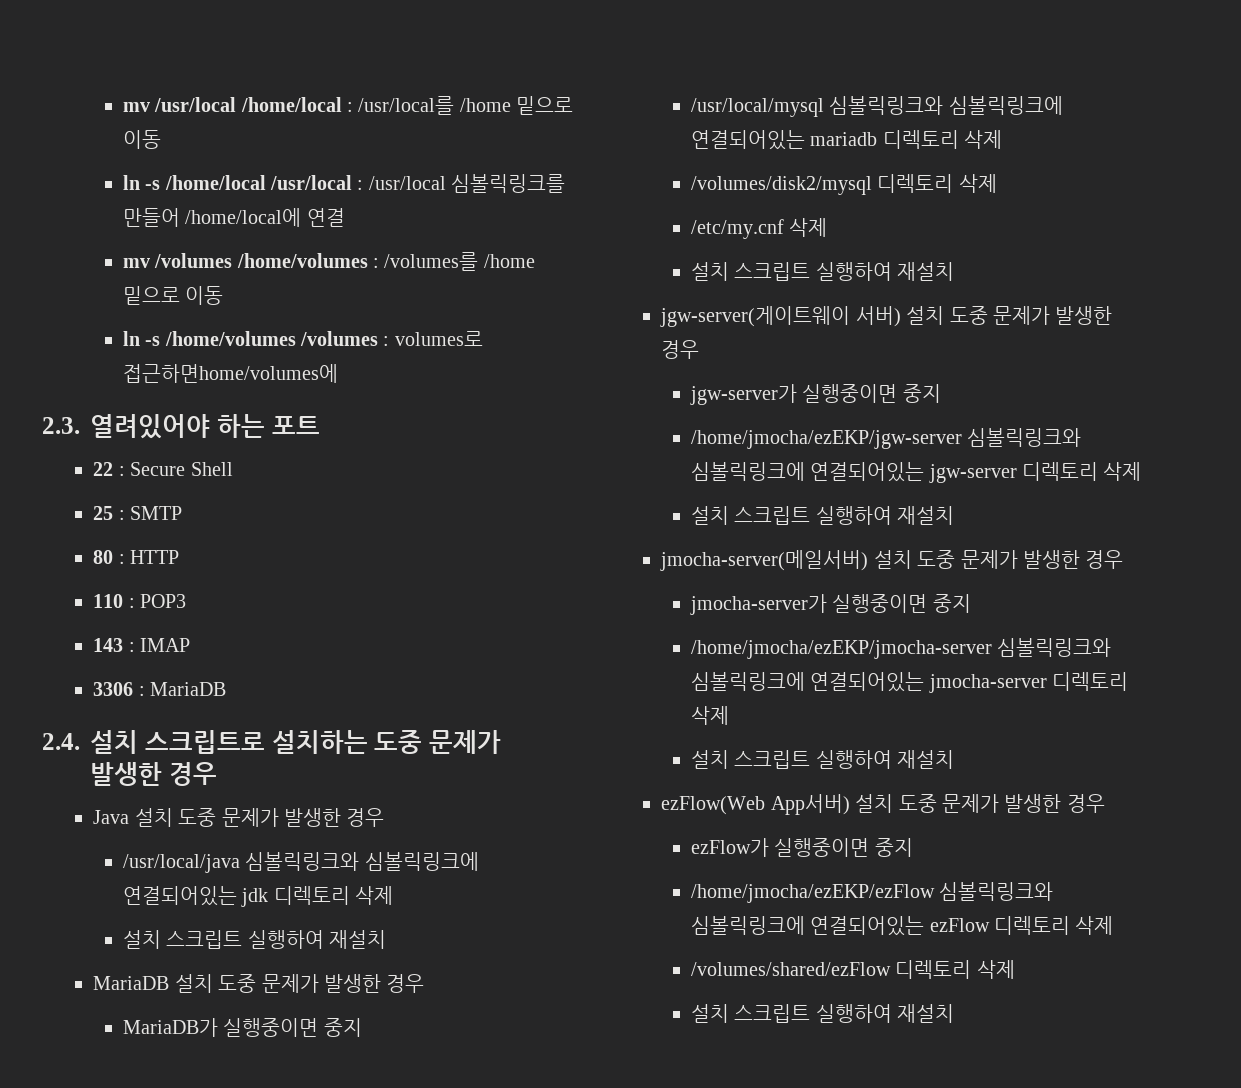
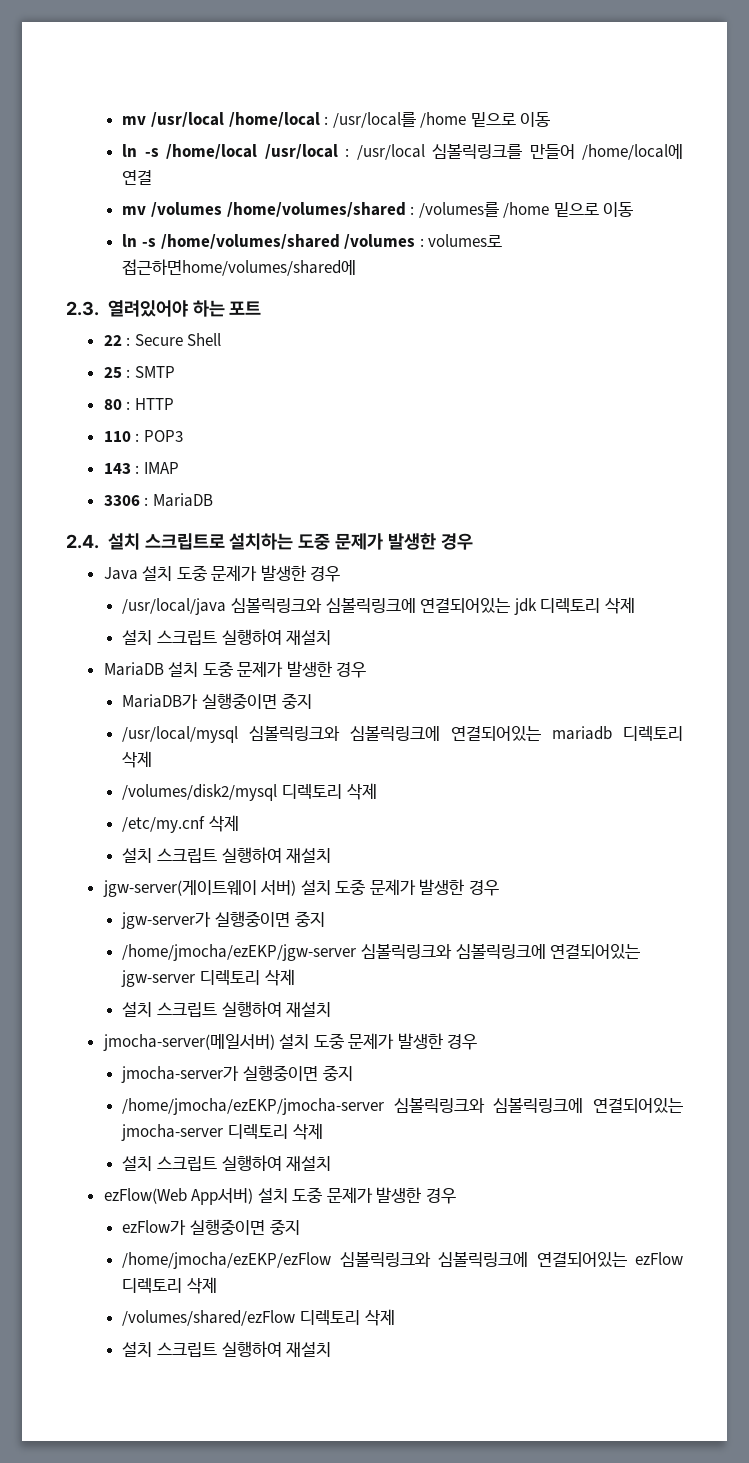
- mv /volumes /home/volumes : /volumes를 /home 밑으로 이동
+ mv /volumes /home/volumes/shared : /volumes를 /home 밑으로 이동
- ln -s /home/volumes /volumes : volumes로 접근하면home/volumes에
+ ln -s /home/volumes/shared /volumes : volumes로 접근하면home/volumes/shared에

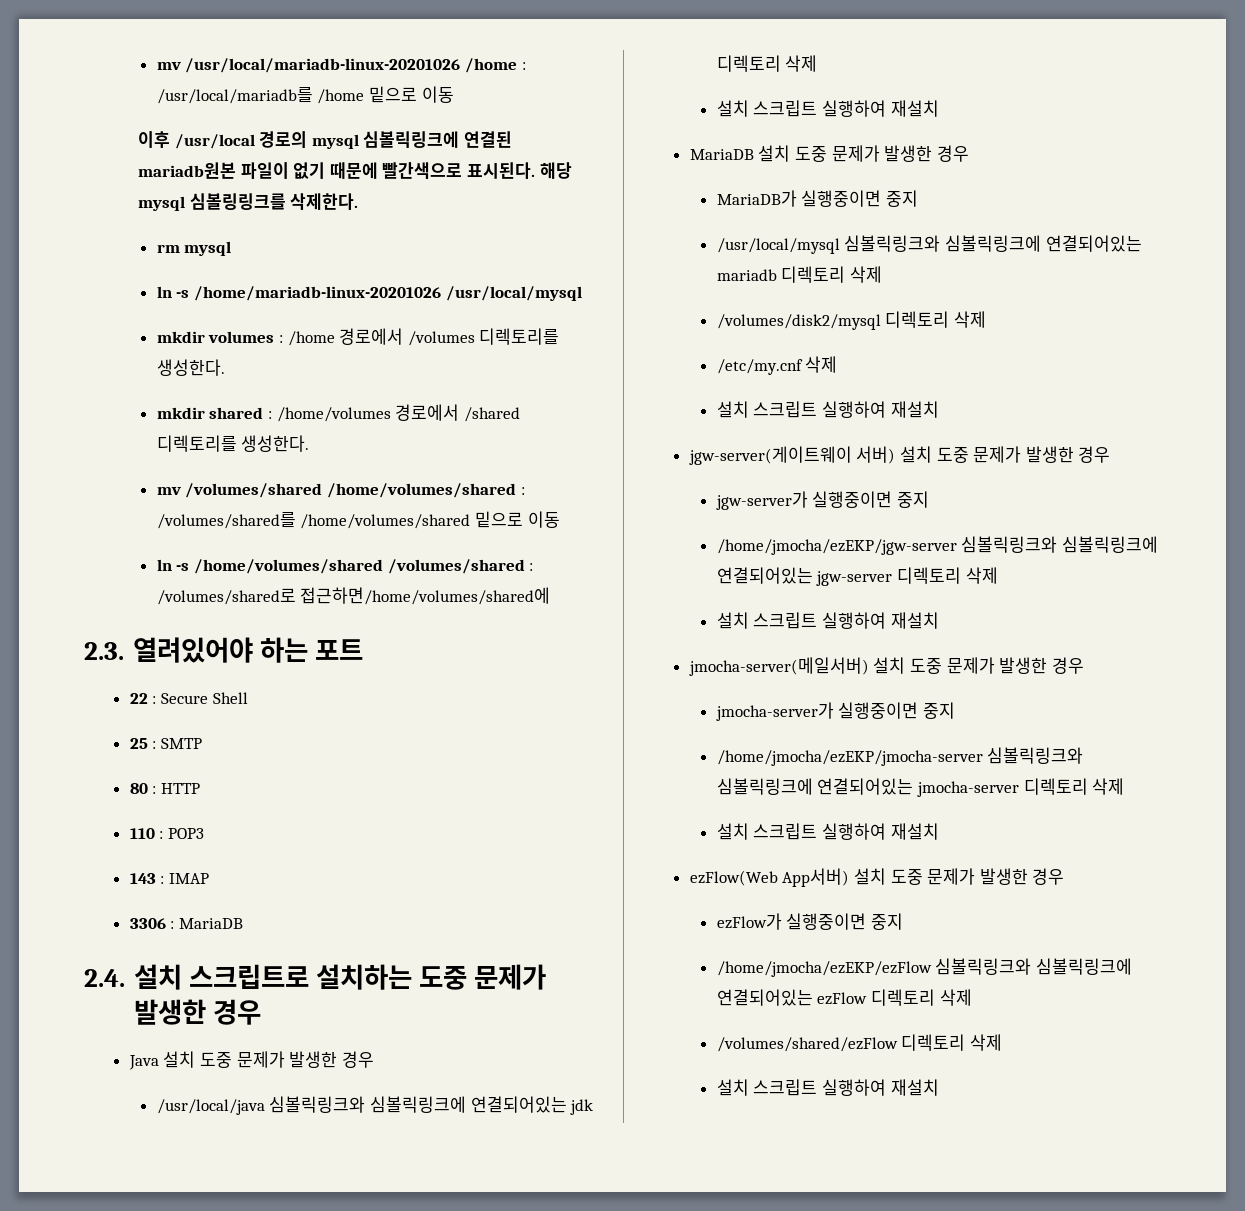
- mv /usr/local /home/local : /usr/local를 /home 밑으로 이동
- ln -s /home/local /usr/local : /usr/local 심볼릭링크를 만들어 /home/local에 연결
- mv /volumes /home/volumes/shared : /volumes를 /home 밑으로 이동
+ mv /usr/local/mariadb-linux-20201026 /home : /usr/local/mariadb를 /home 밑으로 이동
+ 이후 /usr/local 경로의 mysql 심볼릭링크에 연결된 mariadb원본 파일이 없기 때문에 빨간색으로 표시된다. 해당 mysql 심볼링링크를 삭제한다.
+ rm mysql
+ ln -s /home/mariadb-linux-20201026 /usr/local/mysql
+ mkdir volumes : /home 경로에서 /volumes 디렉토리를 생성한다.
+ mkdir shared : /home/volumes 경로에서 /shared 디렉토리를 생성한다.
+ mv /volumes/shared /home/volumes/shared : /volumes/shared를 /home/volumes/shared 밑으로 이동
- ln -s /home/volumes/shared /volumes : volumes로 접근하면home/volumes/shared에
+ ln -s /home/volumes/shared /volumes/shared : /volumes/shared로 접근하면/home/volumes/shared에

